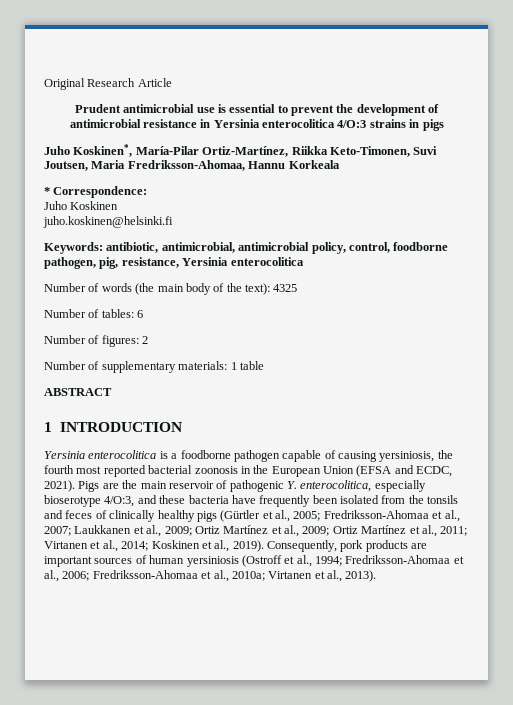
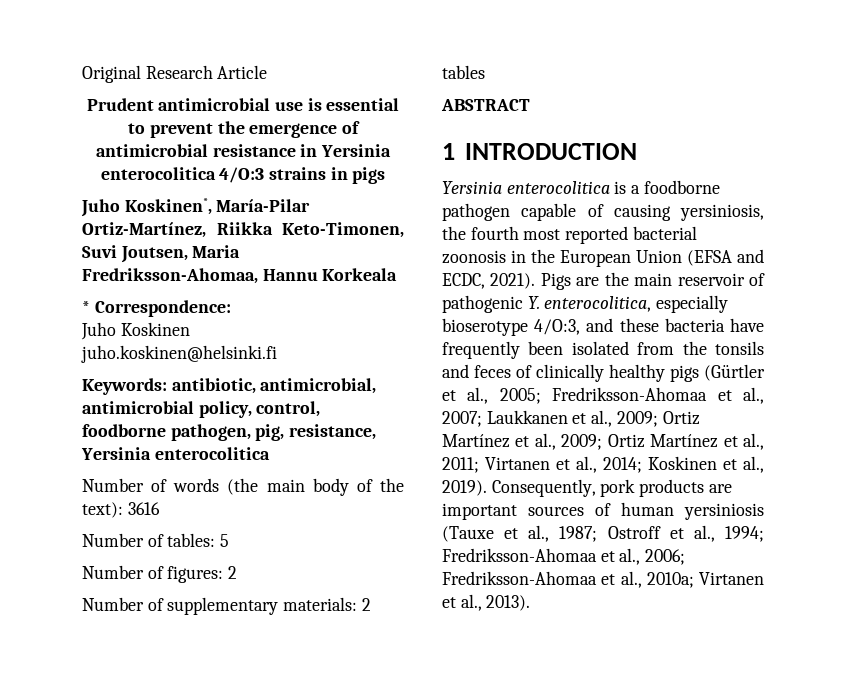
- Prudent antimicrobial use is essential to prevent the development of antimicrobial resistance in Yersinia enterocolitica 4/O:3 strains in pigs
+ Prudent antimicrobial use is essential to prevent the emergence of antimicrobial resistance in Yersinia enterocolitica 4/O:3 strains in pigs
- Number of words (the main body of the text): 4325
+ Number of words (the main body of the text): 3616
- Number of tables: 6
+ Number of tables: 5
- Number of supplementary materials: 1 table
+ Number of supplementary materials: 2 tables
- Consequently, pork products are important sources of human yersiniosis (Ostroff et al., 1994; Fredriksson-Ahomaa et al., 2006; Fredriksson-Ahomaa et al., 2010a; Virtanen et al., 2013).
+ Consequently, pork products are important sources of human yersiniosis (Tauxe et al., 1987; Ostroff et al., 1994; Fredriksson-Ahomaa et al., 2006; Fredriksson-Ahomaa et al., 2010a; Virtanen et al., 2013).

